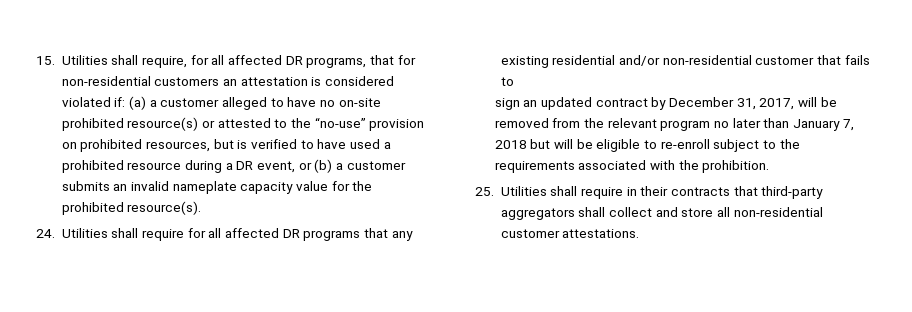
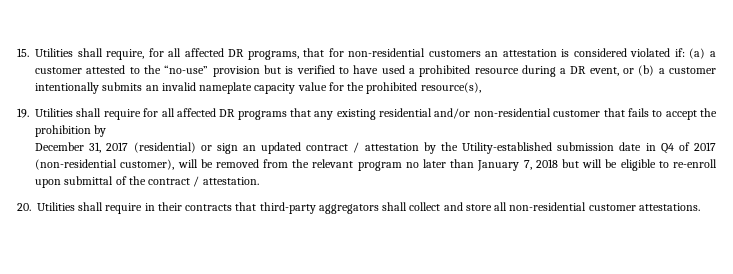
- (a) a customer alleged to have no on-site prohibited resource(s) or attested to the “no-use” provision on prohibited resources, but is verified to have used a prohibited resource during a DR event, or (b) a customer submits an invalid nameplate capacity value for the prohibited resource(s).
- 24. Utilities shall require for all affected DR programs that any existing residential and/or non-residential customer that fails to
- sign an updated contract by December 31, 2017, will be removed from the relevant program no later than January 7, 2018 but will be eligible to re-enroll subject to the requirements associated with the prohibition.
- 25. Utilities shall require in their contracts that third-party aggregators shall collect and store all non-residential customer attestations.
+ (a) a customer attested to the “no-use” provision but is verified to have used a prohibited resource during a DR event, or (b) a customer intentionally submits an invalid nameplate capacity value for the prohibited resource(s),
+ 19. Utilities shall require for all affected DR programs that any existing residential and/or non-residential customer that fails to accept the prohibition by
+ December 31, 2017 (residential) or sign an updated contract / attestation by the Utility-established submission date in Q4 of 2017 (non-residential customer), will be removed from the relevant program no later than January 7, 2018 but will be eligible to re-enroll upon submittal of the contract / attestation.
+ 20. Utilities shall require in their contracts that third-party aggregators shall collect and store all non-residential customer attestations.

